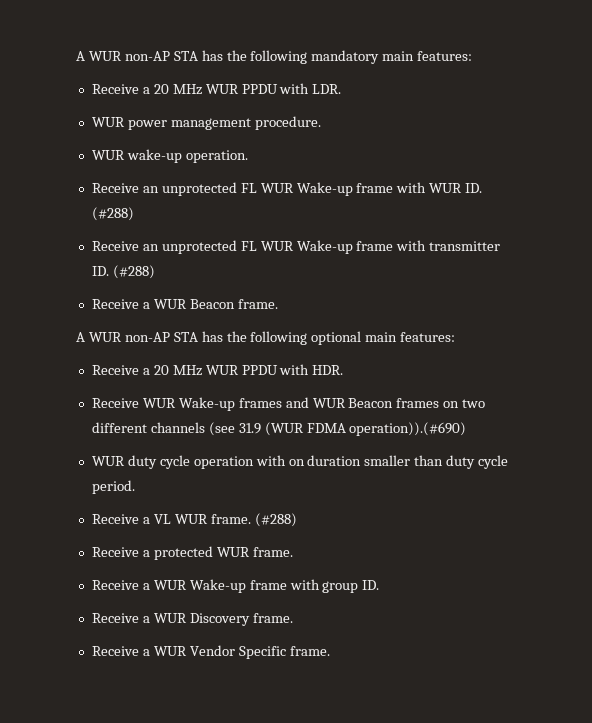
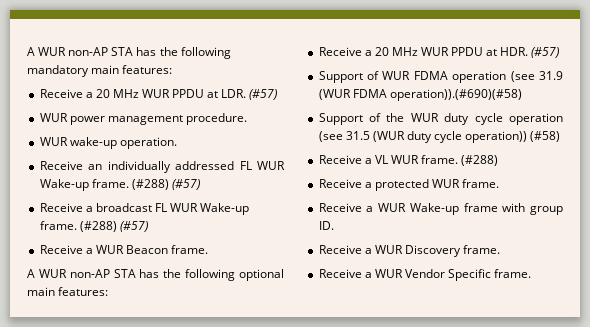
- Receive a 20 MHz WUR PPDU with LDR.
+ Receive a 20 MHz WUR PPDU at LDR. (#57)
- Receive an unprotected FL WUR Wake-up frame with WUR ID. (#288)
- Receive an unprotected FL WUR Wake-up frame with transmitter ID. (#288)
+ Receive an individually addressed FL WUR Wake-up frame. (#288) (#57)
+ Receive a broadcast FL WUR Wake-up frame. (#288) (#57)
- Receive a 20 MHz WUR PPDU with HDR.
- Receive WUR Wake-up frames and WUR Beacon frames on two different channels (see 31.9 (WUR FDMA operation)).(#690)
- WUR duty cycle operation with on duration smaller than duty cycle period.
+ Receive a 20 MHz WUR PPDU at HDR. (#57)
+ Support of WUR FDMA operation (see 31.9 (WUR FDMA operation)).(#690)(#58)
+ Support of the WUR duty cycle operation (see 31.5 (WUR duty cycle operation)) (#58)

